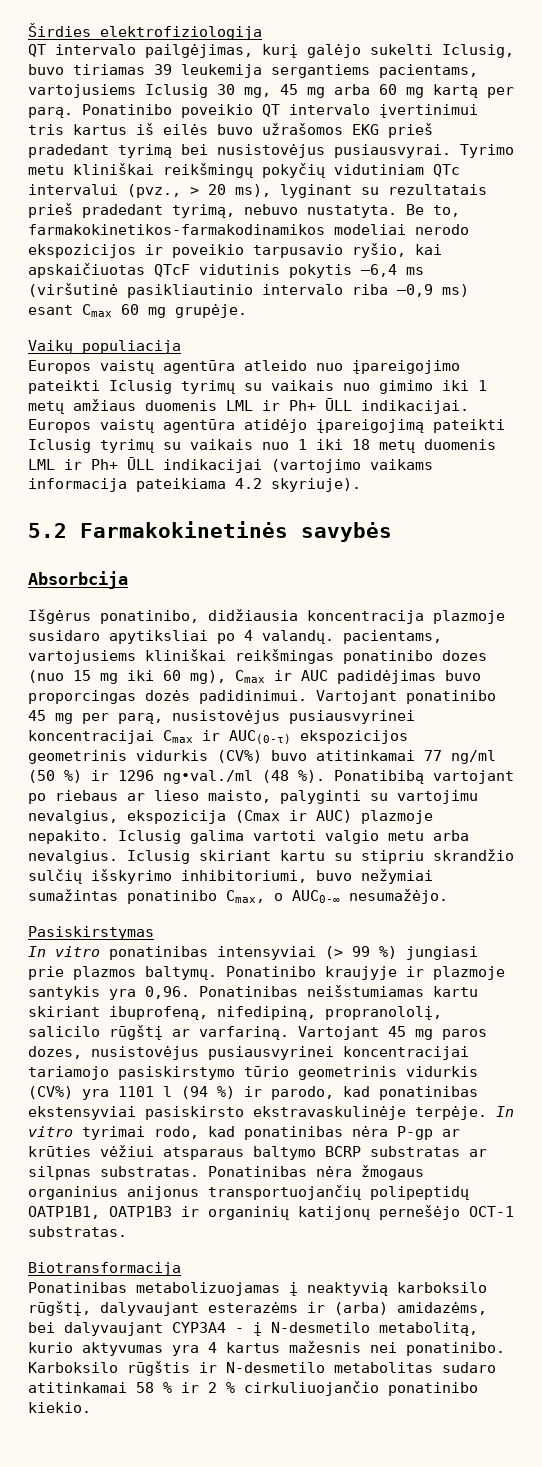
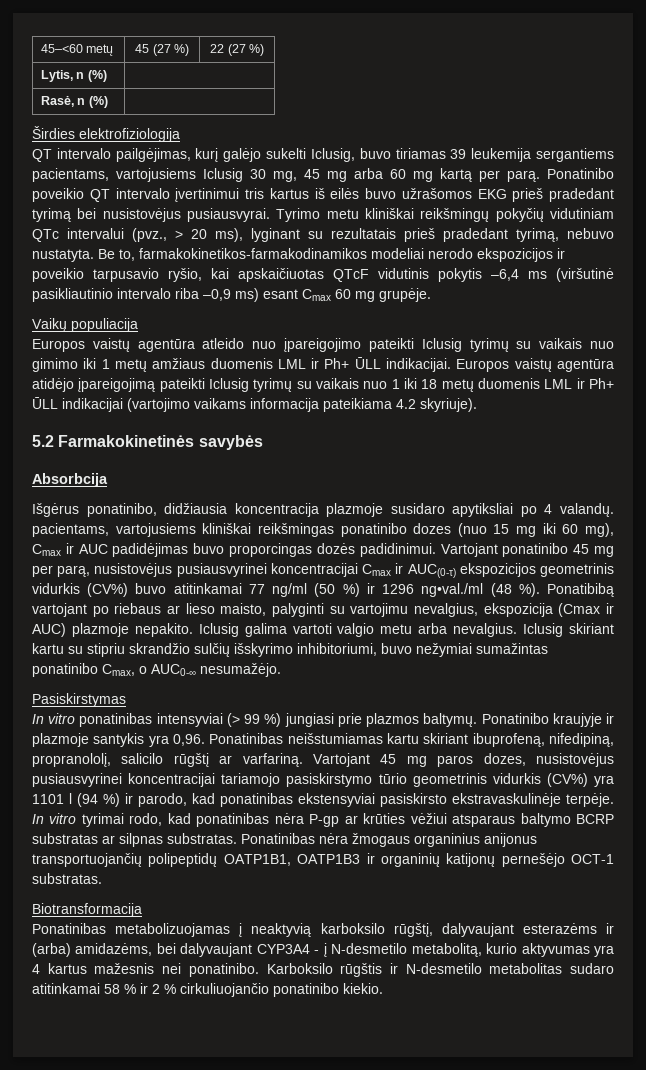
+ 45–<60 metų | 45 (27 %) | 22 (27 %)
+ Lytis, n (%) |
+ Rasė, n (%) |

